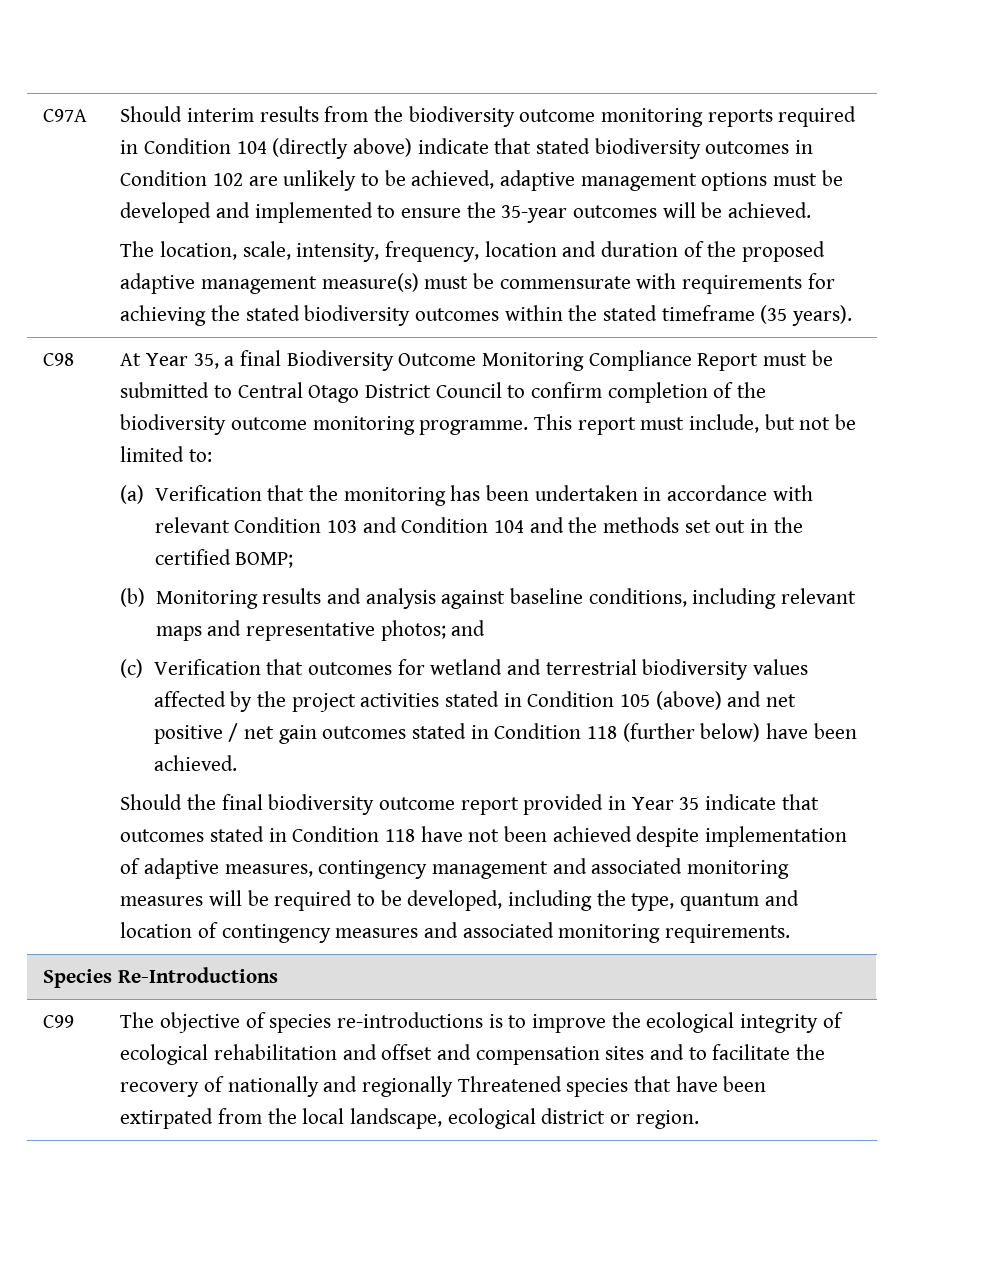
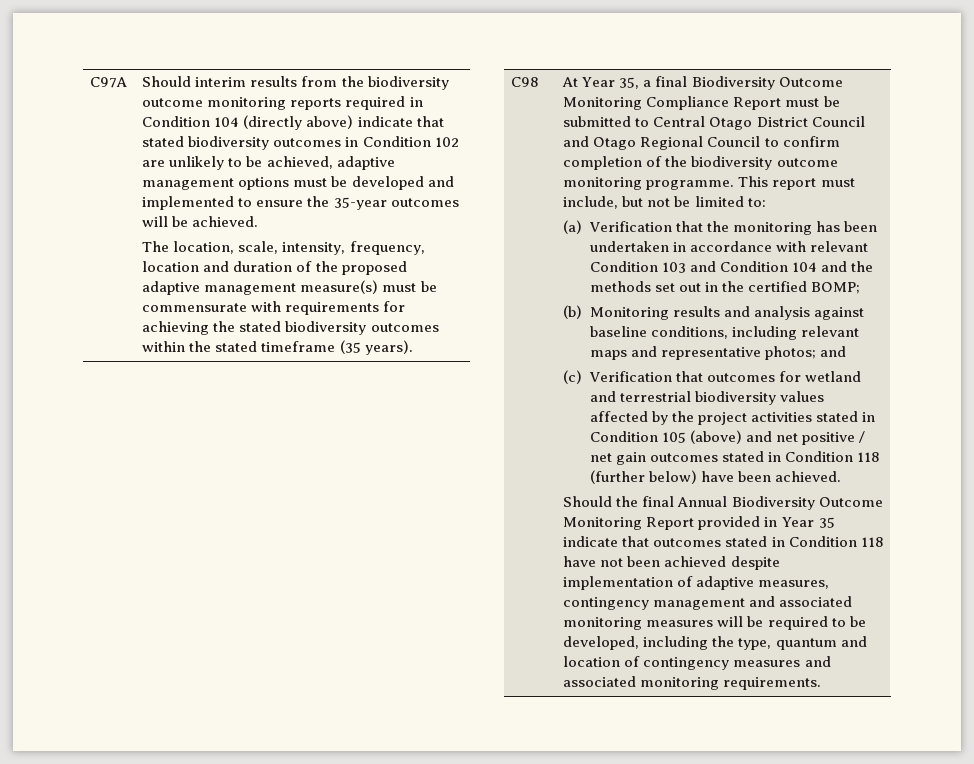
- At Year 35, a final Biodiversity Outcome Monitoring Compliance Report must be submitted to Central Otago District Council to confirm completion of the biodiversity outcome monitoring programme.
+ At Year 35, a final Biodiversity Outcome Monitoring Compliance Report must be submitted to Central Otago District Council and Otago Regional Council to confirm completion of the biodiversity outcome monitoring programme.
- Should the final biodiversity outcome report provided in Year 35 indicate that outcomes stated in Condition 118 have not been achieved despite implementation of adaptive measures, contingency management and associated monitoring measures will be required to be developed, including the type, quantum and location of contingency measures and associated monitoring requirements.
+ Should the final Annual Biodiversity Outcome Monitoring Report provided in Year 35 indicate that outcomes stated in Condition 118 have not been achieved despite implementation of adaptive measures, contingency management and associated monitoring measures will be required to be developed, including the type, quantum and location of contingency measures and associated monitoring requirements.
- Species Re-Introductions
- C99 | The objective of species re-introductions is to improve the ecological integrity of ecological rehabilitation and offset and compensation sites and to facilitate the recovery of nationally and regionally Threatened species that have been extirpated from the local landscape, ecological district or region.

